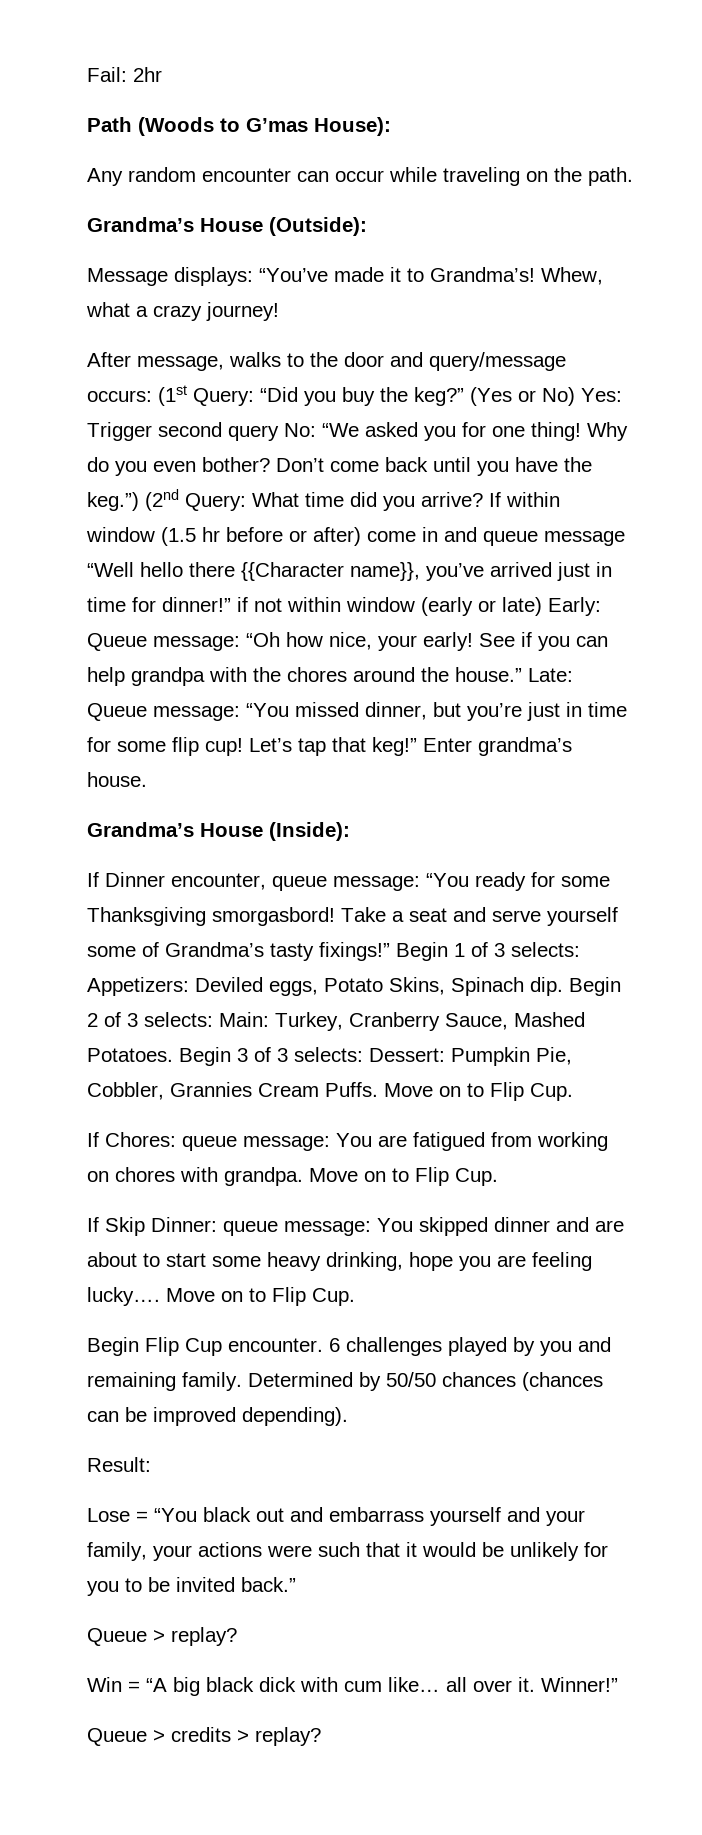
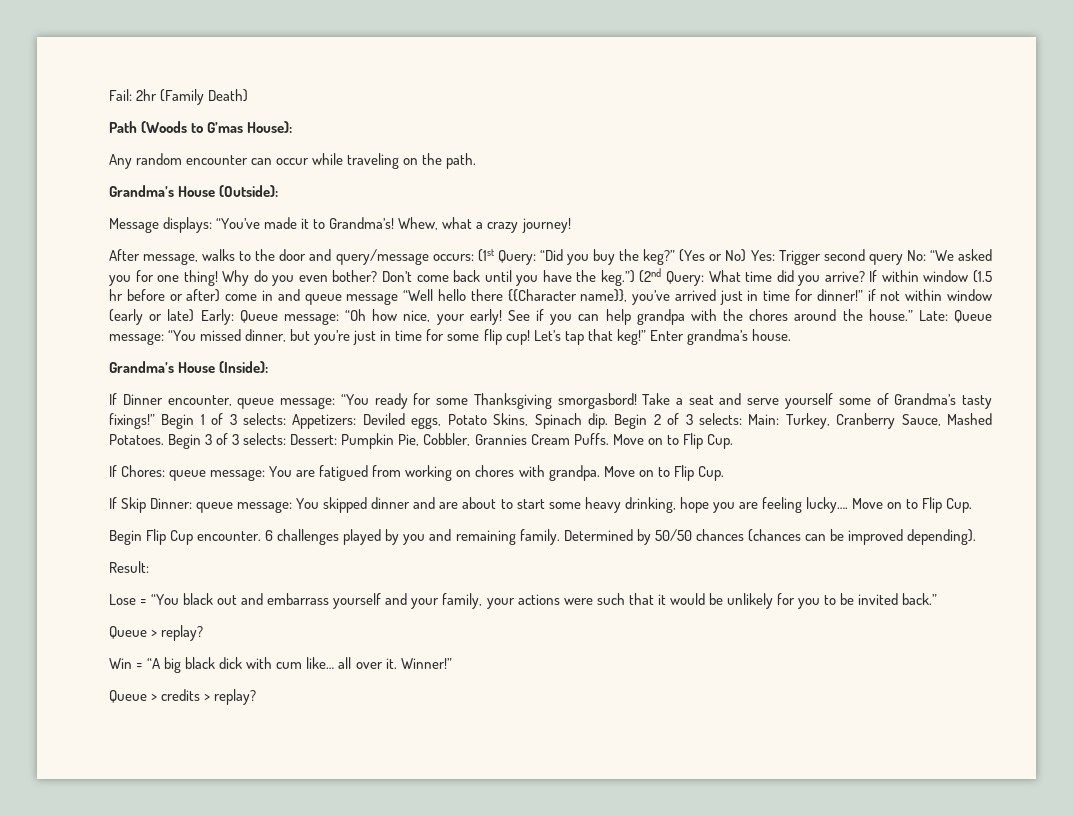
- Fail: 2hr
+ Fail: 2hr (Family Death)

